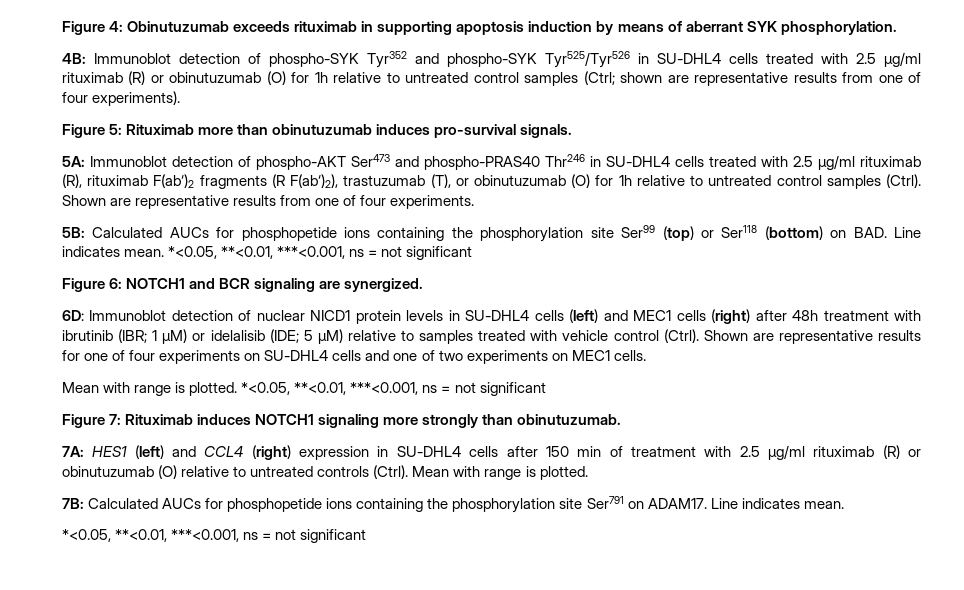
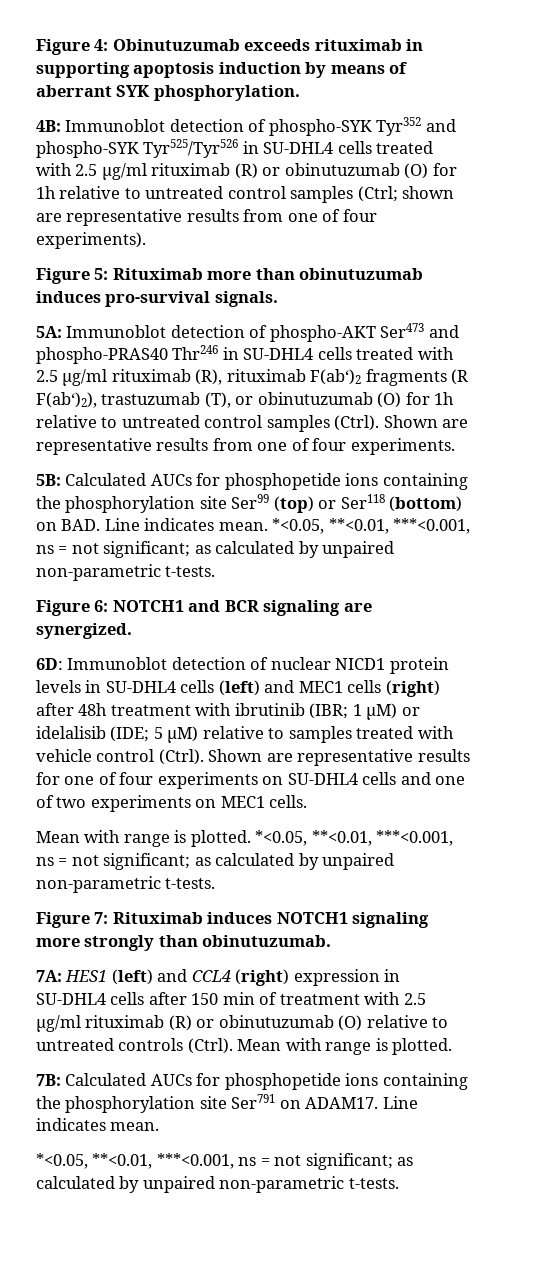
- 5B: Calculated AUCs for phosphopetide ions containing the phosphorylation site Ser99 (top) or Ser118 (bottom) on BAD. Line indicates mean. *<0.05, **<0.01, ***<0.001, ns = not significant
+ 5B: Calculated AUCs for phosphopetide ions containing the phosphorylation site Ser99 (top) or Ser118 (bottom) on BAD. Line indicates mean. *<0.05, **<0.01, ***<0.001, ns = not significant; as calculated by unpaired non-parametric t-tests.
- Mean with range is plotted. *<0.05, **<0.01, ***<0.001, ns = not significant
+ Mean with range is plotted. *<0.05, **<0.01, ***<0.001, ns = not significant; as calculated by unpaired non-parametric t-tests.
  7B: Calculated AUCs for phosphopetide ions containing the phosphorylation site Ser791 on ADAM17. Line indicates mean.
- *<0.05, **<0.01, ***<0.001, ns = not significant
+ *<0.05, **<0.01, ***<0.001, ns = not significant; as calculated by unpaired non-parametric t-tests.

